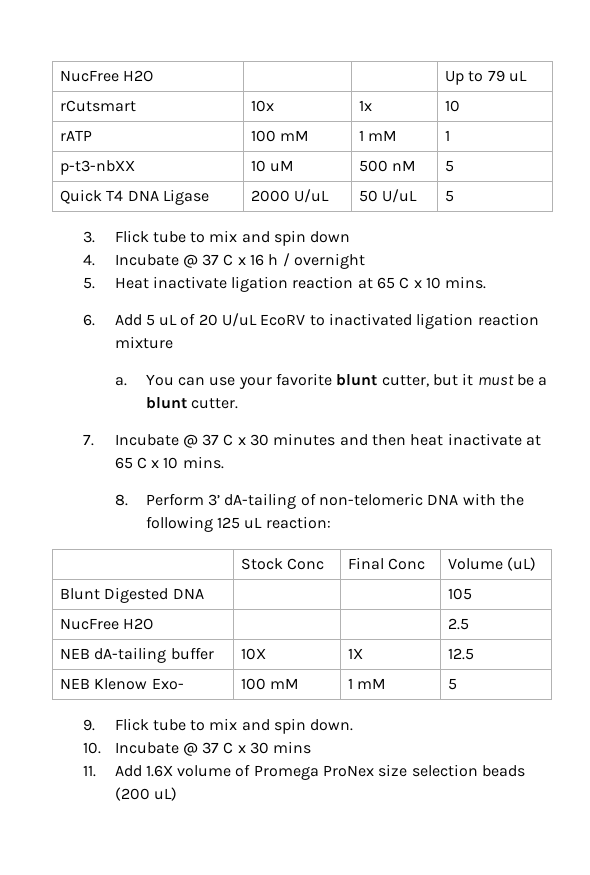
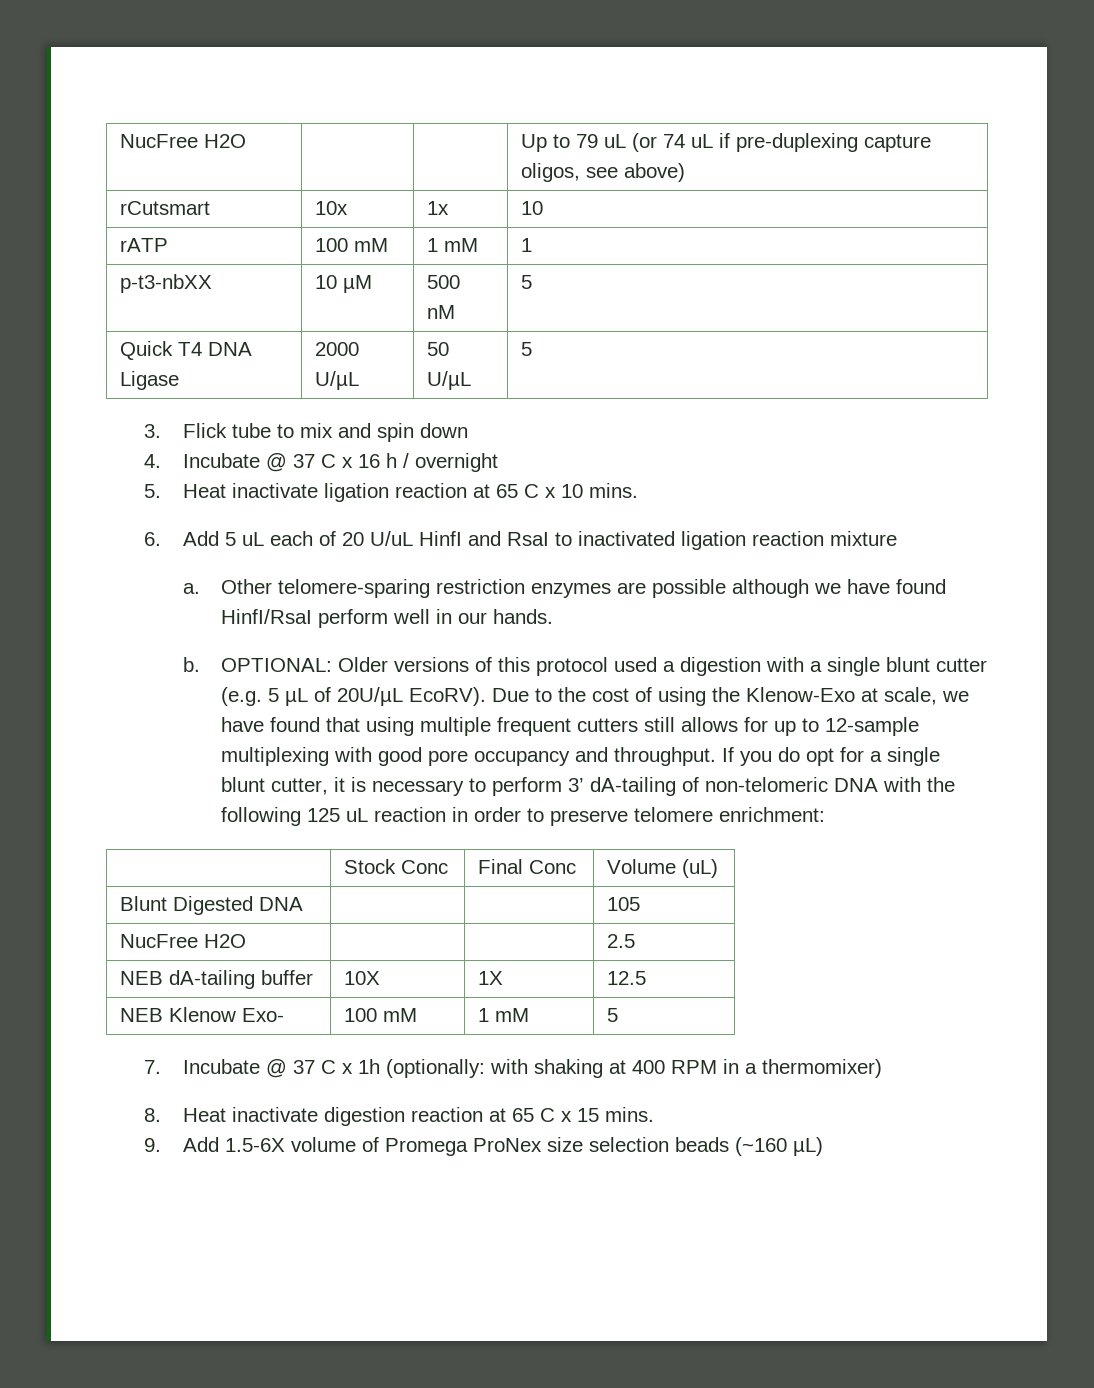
- NucFree H2O | | | Up to 79 uL
+ NucFree H2O | | | Up to 79 uL (or 74 uL if pre-duplexing capture oligos, see above)
- p-t3-nbXX | 10 uM | 500 nM | 5
+ p-t3-nbXX | 10 µM | 500 nM | 5
- Quick T4 DNA Ligase | 2000 U/uL | 50 U/uL | 5
+ Quick T4 DNA Ligase | 2000 U/µL | 50 U/µL | 5
- 6. Add 5 uL of 20 U/uL EcoRV to inactivated ligation reaction mixture
+ 6. Add 5 uL each of 20 U/uL HinfI and RsaI to inactivated ligation reaction mixture
- You can use your favorite blunt cutter, but it must be a blunt cutter.
- 7. Incubate @ 37 C x 30 minutes and then heat inactivate at 65 C x 10 mins.
- 8. Perform 3’ dA-tailing of non-telomeric DNA with the following 125 uL reaction:
+ Other telomere-sparing restriction enzymes are possible although we have found HinfI/RsaI perform well in our hands.
+ b. OPTIONAL: Older versions of this protocol used a digestion with a single blunt cutter (e.g. 5 µL of 20U/µL EcoRV). Due to the cost of using the Klenow-Exo at scale, we have found that using multiple frequent cutters still allows for up to 12-sample multiplexing with good pore occupancy and throughput. If you do opt for a single blunt cutter, it is necessary to perform 3’ dA-tailing of non-telomeric DNA with the following 125 uL reaction in order to preserve telomere enrichment:
- 9. Flick tube to mix and spin down.
- 10. Incubate @ 37 C x 30 mins
- 11. Add 1.6X volume of Promega ProNex size selection beads (200 uL)
+ 7. Incubate @ 37 C x 1h (optionally: with shaking at 400 RPM in a thermomixer)
+ 8. Heat inactivate digestion reaction at 65 C x 15 mins.
+ 9. Add 1.5-6X volume of Promega ProNex size selection beads (~160 µL)

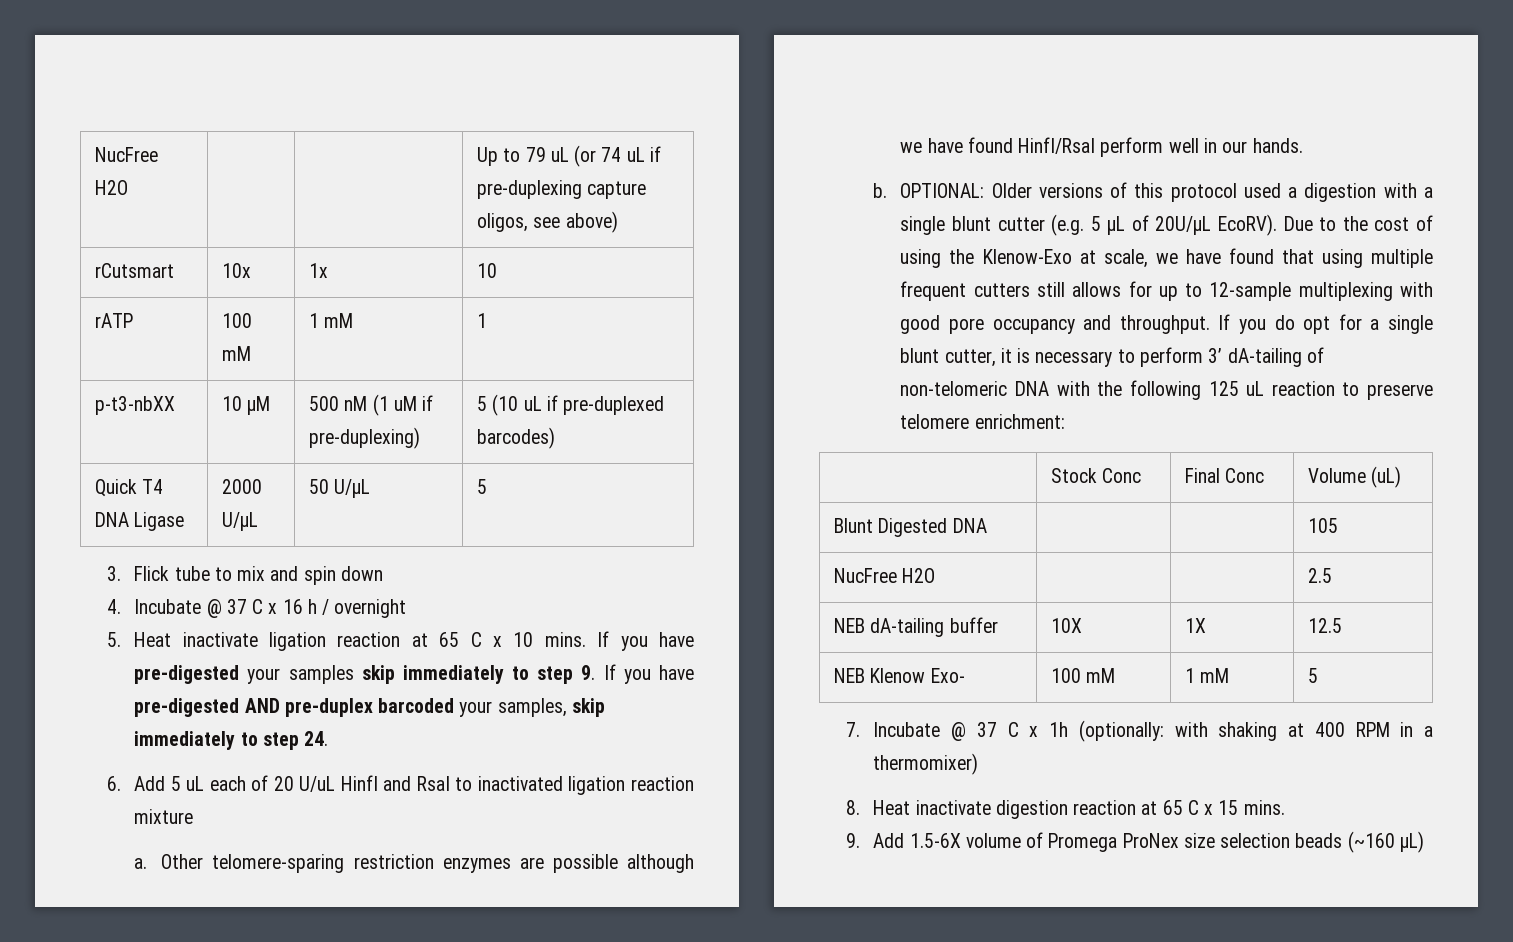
- p-t3-nbXX | 10 µM | 500 nM | 5
+ p-t3-nbXX | 10 µM | 500 nM (1 uM if pre-duplexing) | 5 (10 uL if pre-duplexed barcodes)
+ If you have pre-digested your samples skip immediately to step 9. If you have pre-digested AND pre-duplex barcoded your samples, skip immediately to step 24.
- If you do opt for a single blunt cutter, it is necessary to perform 3’ dA-tailing of non-telomeric DNA with the following 125 uL reaction in order to preserve telomere enrichment:
+ If you do opt for a single blunt cutter, it is necessary to perform 3’ dA-tailing of non-telomeric DNA with the following 125 uL reaction to preserve telomere enrichment:

